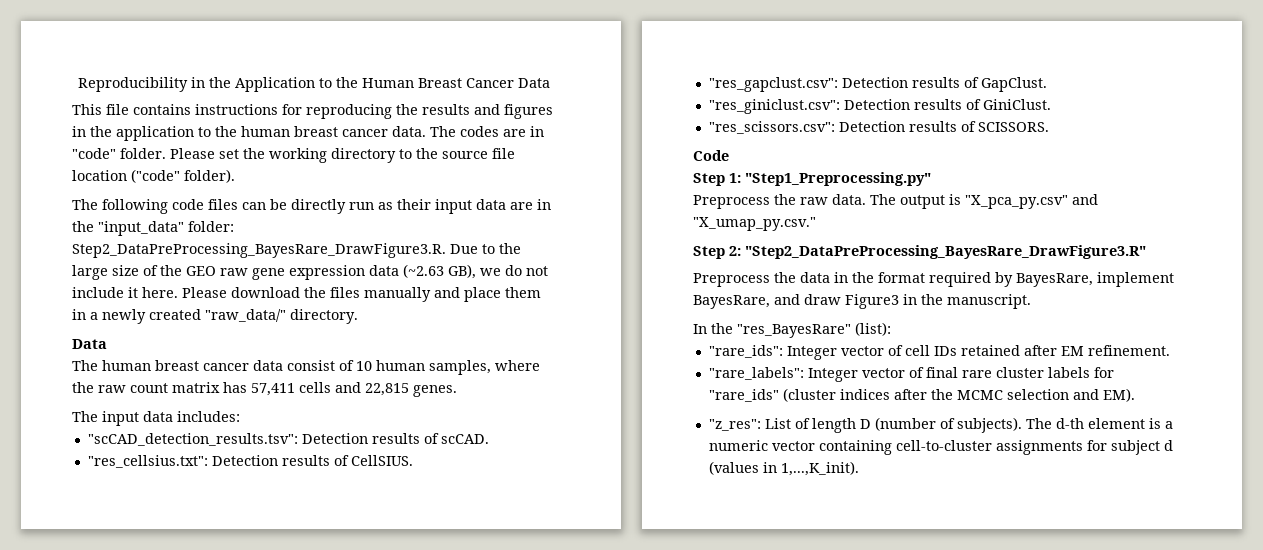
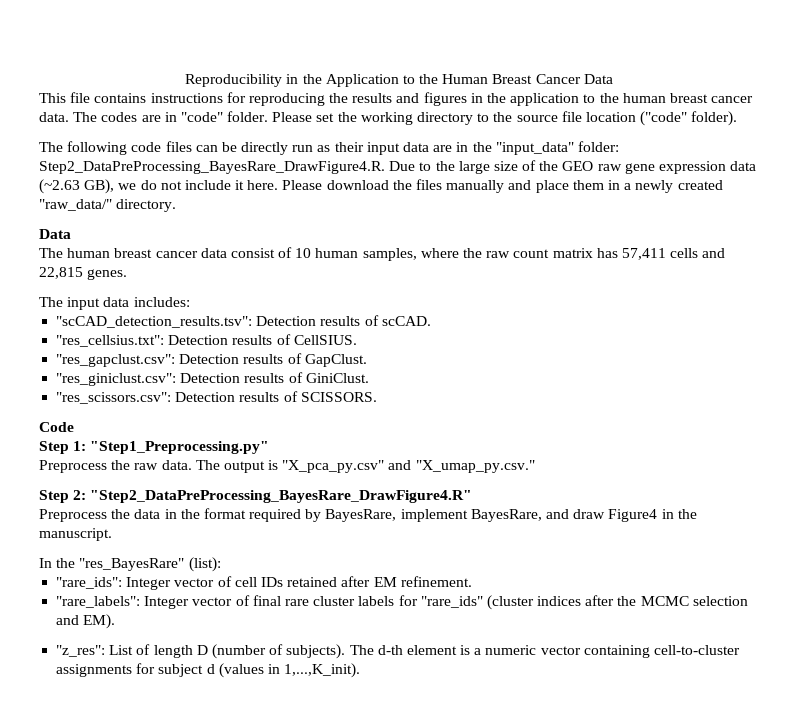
- The following code files can be directly run as their input data are in the "input_data" folder: Step2_DataPreProcessing_BayesRare_DrawFigure3.R. Due to the large size of the GEO raw gene expression data (~2.63 GB), we do not include it here.
+ The following code files can be directly run as their input data are in the "input_data" folder: Step2_DataPreProcessing_BayesRare_DrawFigure4.R. Due to the large size of the GEO raw gene expression data (~2.63 GB), we do not include it here.
- Step 2: "Step2_DataPreProcessing_BayesRare_DrawFigure3.R"
+ Step 2: "Step2_DataPreProcessing_BayesRare_DrawFigure4.R"
- Preprocess the data in the format required by BayesRare, implement BayesRare, and draw Figure3 in the manuscript.
+ Preprocess the data in the format required by BayesRare, implement BayesRare, and draw Figure4 in the manuscript.

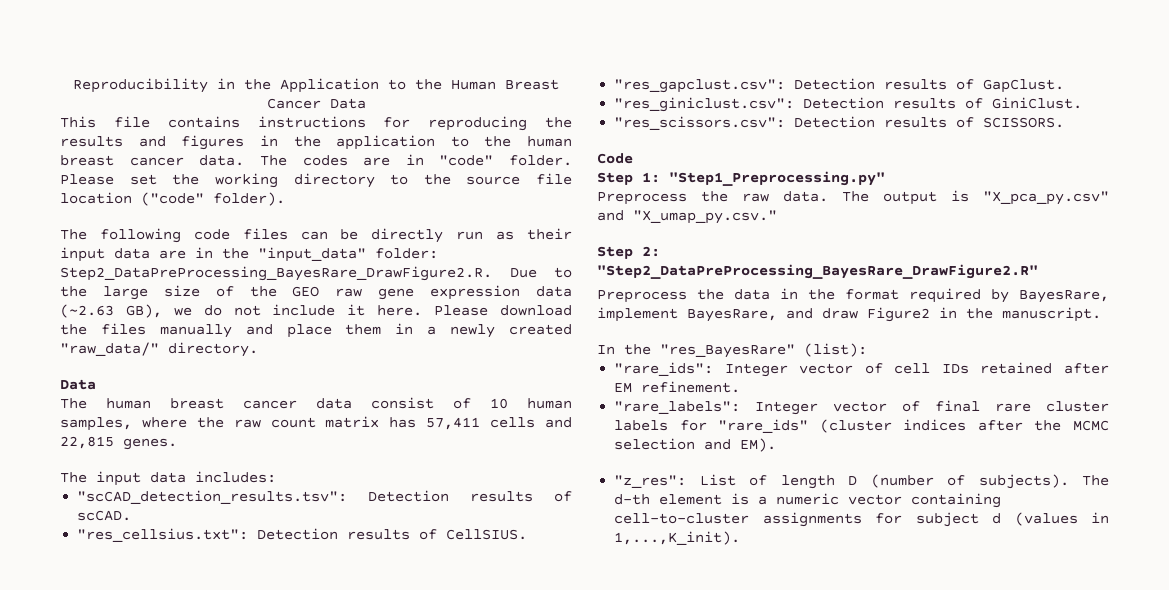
- The following code files can be directly run as their input data are in the "input_data" folder: Step2_DataPreProcessing_BayesRare_DrawFigure4.R. Due to the large size of the GEO raw gene expression data (~2.63 GB), we do not include it here.
+ The following code files can be directly run as their input data are in the "input_data" folder: Step2_DataPreProcessing_BayesRare_DrawFigure2.R. Due to the large size of the GEO raw gene expression data (~2.63 GB), we do not include it here.
- Step 2: "Step2_DataPreProcessing_BayesRare_DrawFigure4.R"
+ Step 2: "Step2_DataPreProcessing_BayesRare_DrawFigure2.R"
- Preprocess the data in the format required by BayesRare, implement BayesRare, and draw Figure4 in the manuscript.
+ Preprocess the data in the format required by BayesRare, implement BayesRare, and draw Figure2 in the manuscript.

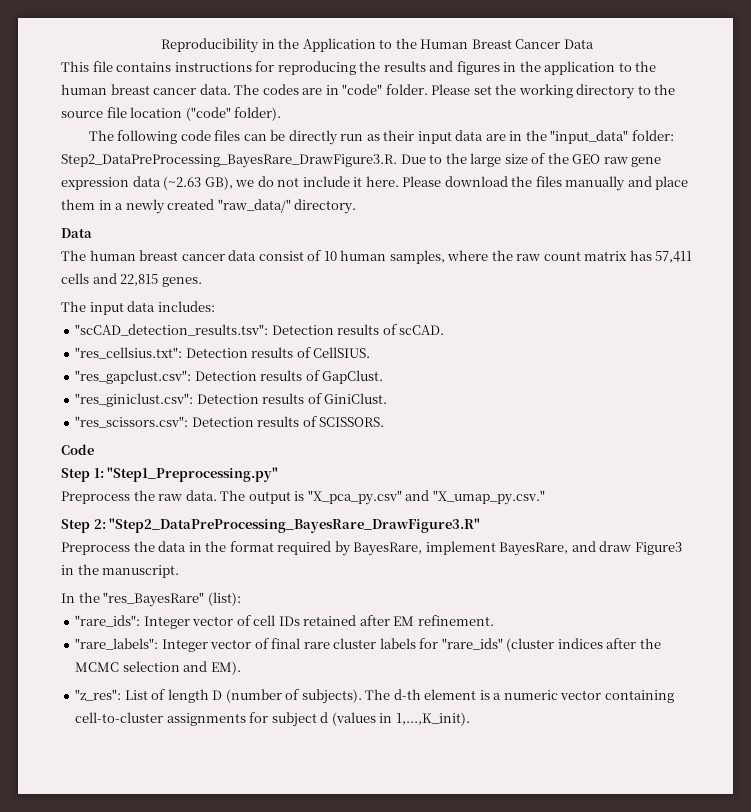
- The following code files can be directly run as their input data are in the "input_data" folder: Step2_DataPreProcessing_BayesRare_DrawFigure2.R. Due to the large size of the GEO raw gene expression data (~2.63 GB), we do not include it here.
+ The following code files can be directly run as their input data are in the "input_data" folder: Step2_DataPreProcessing_BayesRare_DrawFigure3.R. Due to the large size of the GEO raw gene expression data (~2.63 GB), we do not include it here.
- Step 2: "Step2_DataPreProcessing_BayesRare_DrawFigure2.R"
+ Step 2: "Step2_DataPreProcessing_BayesRare_DrawFigure3.R"
- Preprocess the data in the format required by BayesRare, implement BayesRare, and draw Figure2 in the manuscript.
+ Preprocess the data in the format required by BayesRare, implement BayesRare, and draw Figure3 in the manuscript.

